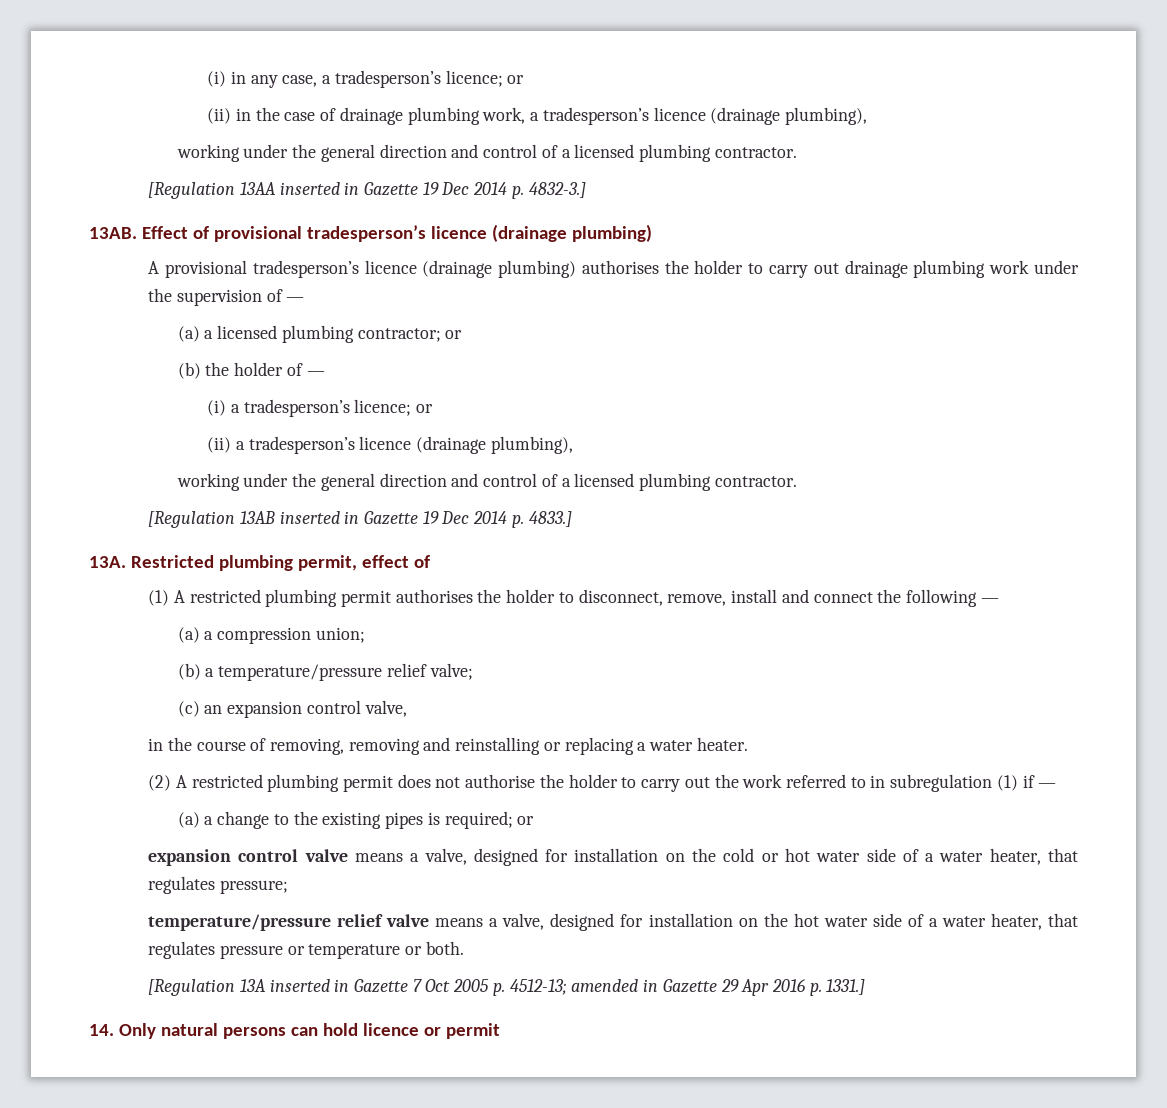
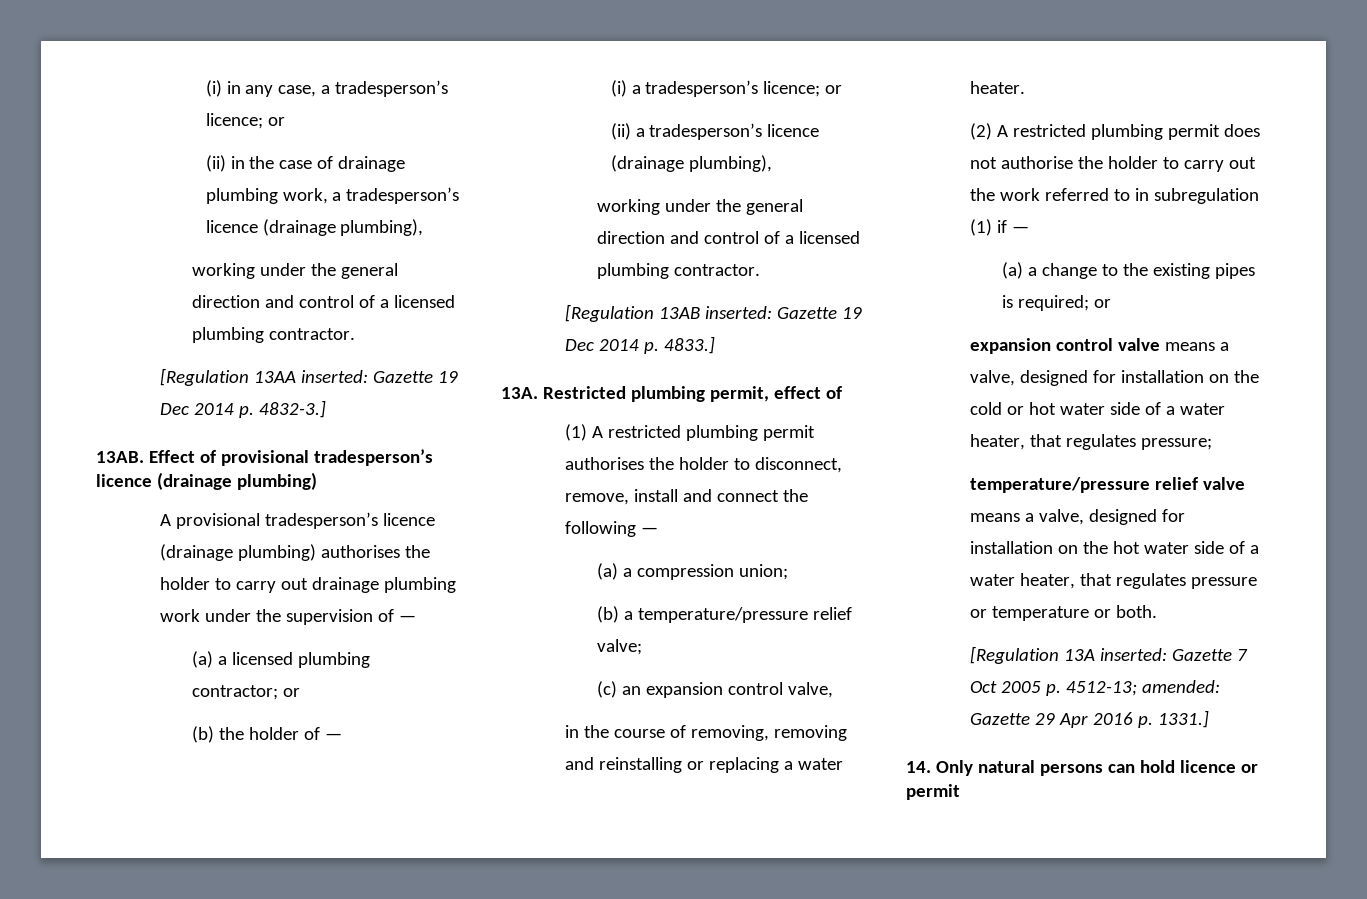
- [Regulation 13AA inserted in Gazette 19 Dec 2014 p. 4832-3.]
+ [Regulation 13AA inserted: Gazette 19 Dec 2014 p. 4832-3.]
- [Regulation 13AB inserted in Gazette 19 Dec 2014 p. 4833.]
+ [Regulation 13AB inserted: Gazette 19 Dec 2014 p. 4833.]
- [Regulation 13A inserted in Gazette 7 Oct 2005 p. 4512-13; amended in Gazette 29 Apr 2016 p. 1331.]
+ [Regulation 13A inserted: Gazette 7 Oct 2005 p. 4512-13; amended: Gazette 29 Apr 2016 p. 1331.]

